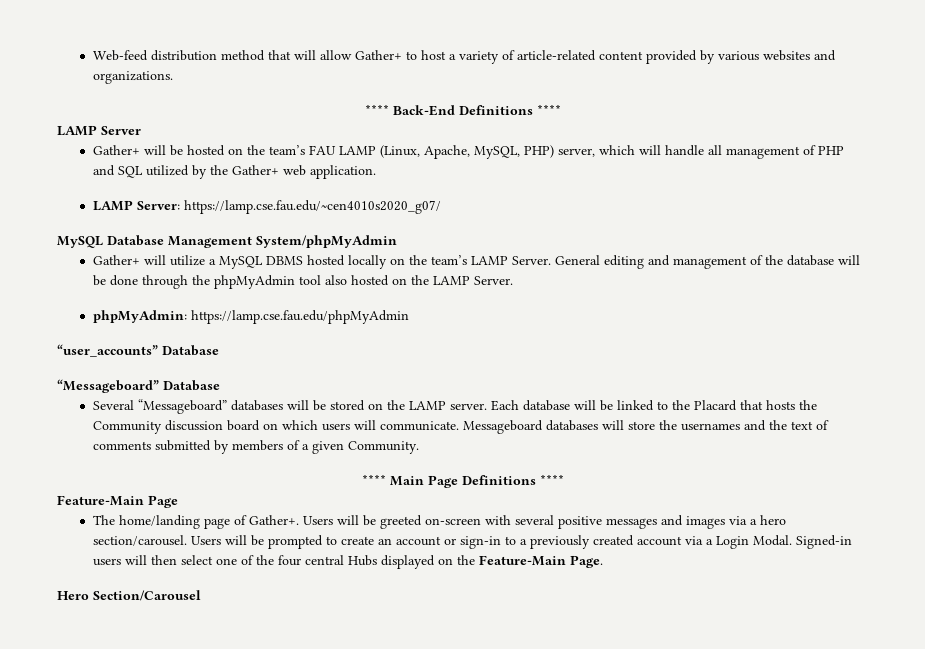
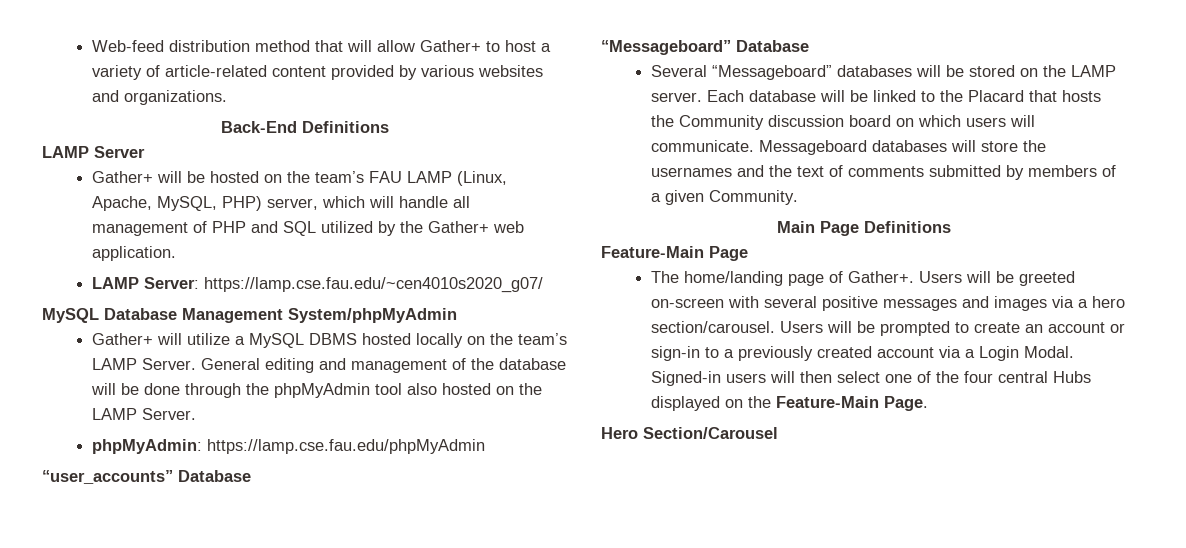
- **** Back-End Definitions ****
+ Back-End Definitions
- **** Main Page Definitions ****
+ Main Page Definitions

